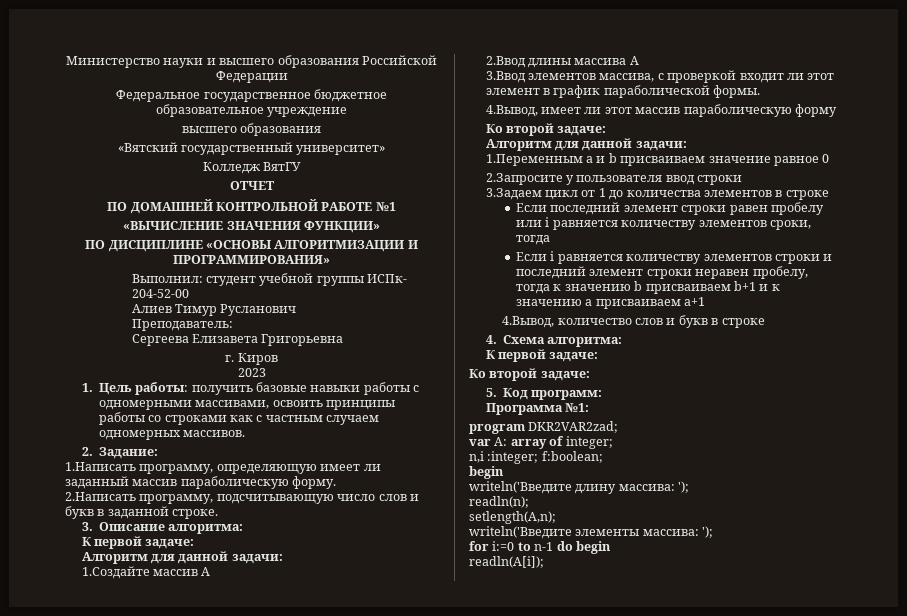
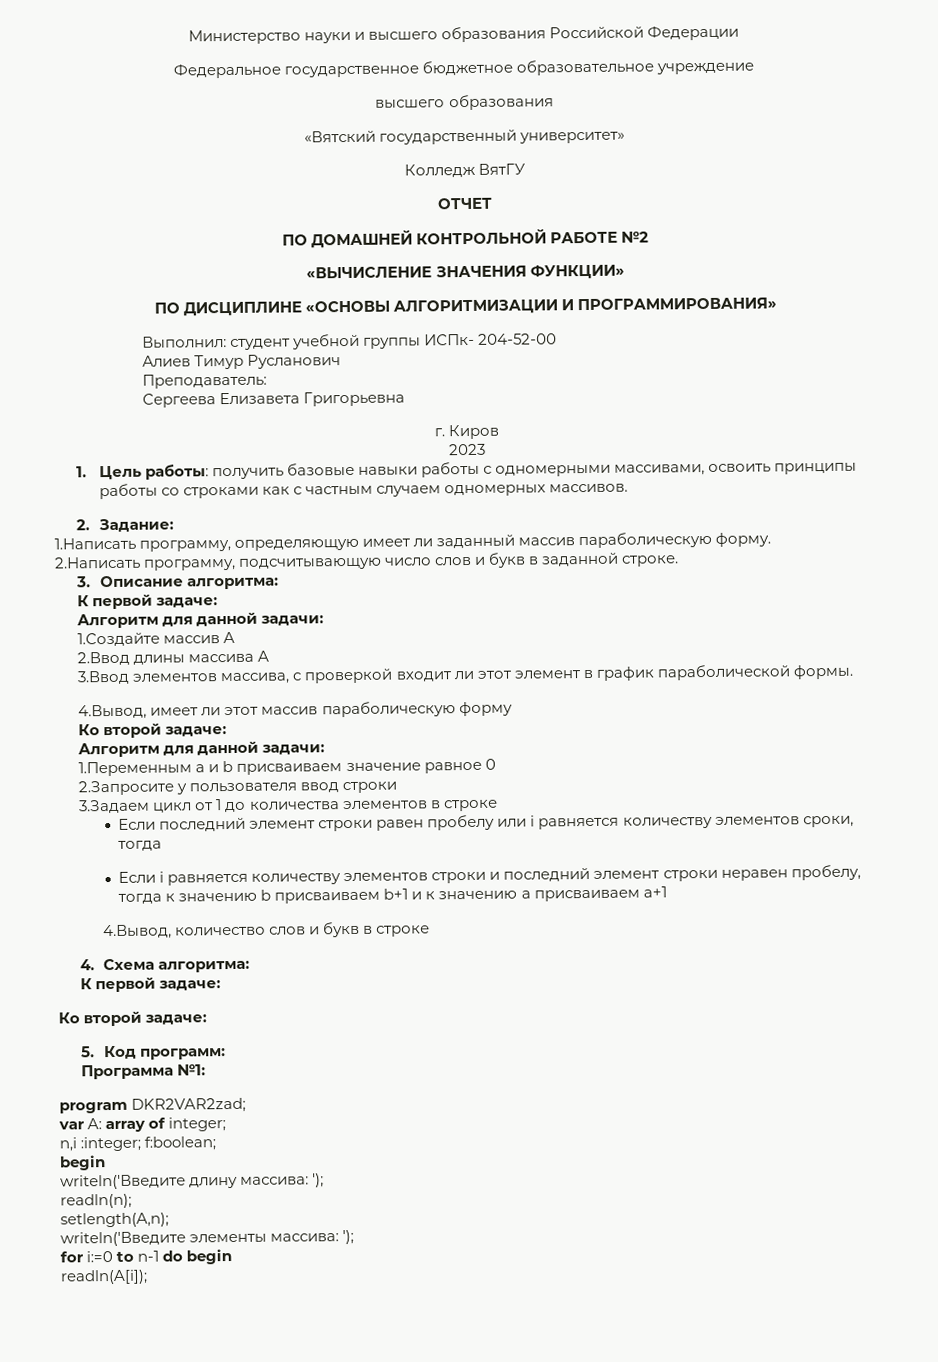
- ПО ДОМАШНЕЙ КОНТРОЛЬНОЙ РАБОТЕ №1
+ ПО ДОМАШНЕЙ КОНТРОЛЬНОЙ РАБОТЕ №2

